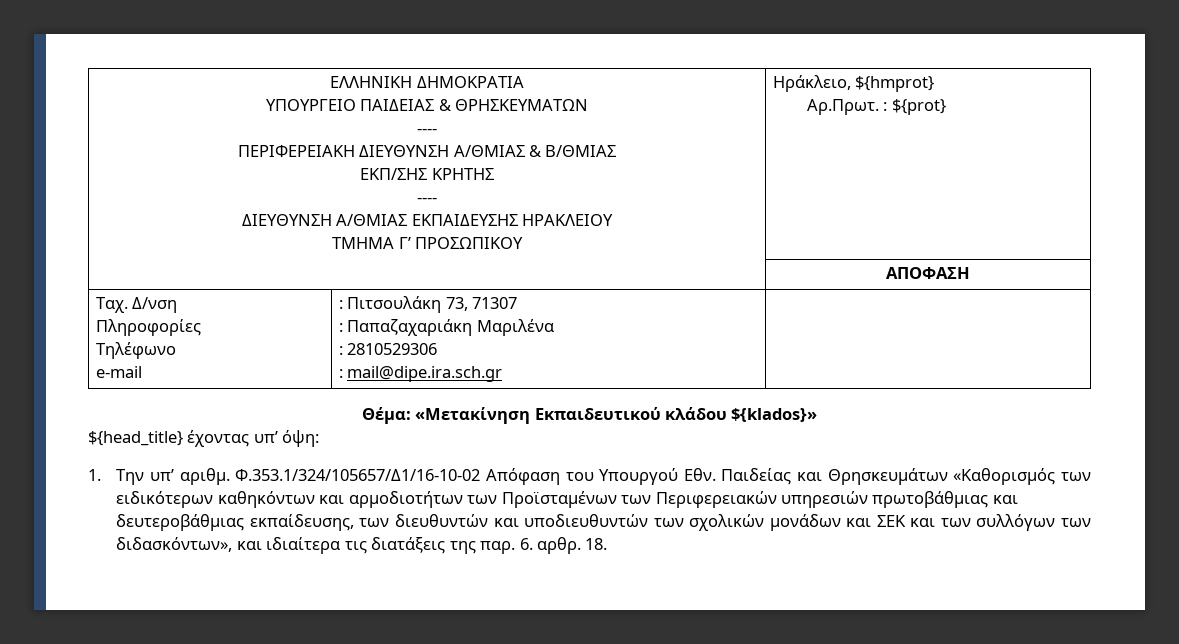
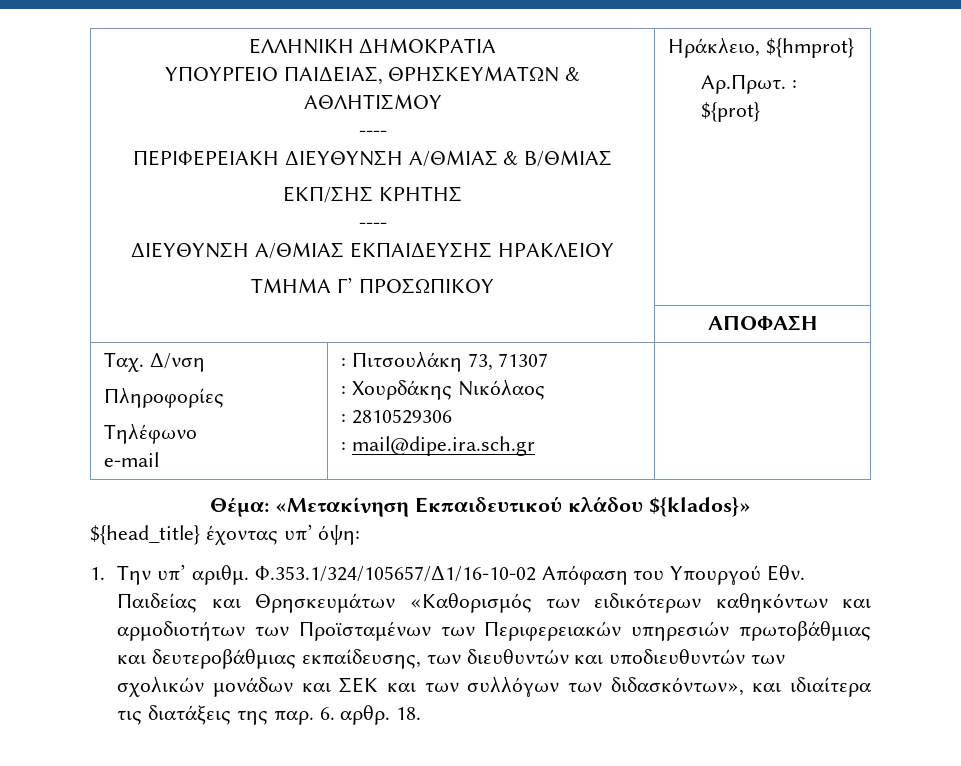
  ΕΛΛΗΝΙΚΗ ΔΗΜΟΚΡΑΤΙΑ
- ΥΠΟΥΡΓΕΙΟ ΠΑΙΔΕΙΑΣ & ΘΡΗΣΚΕΥΜΑΤΩΝ
+ ΥΠΟΥΡΓΕΙΟ ΠΑΙΔΕΙΑΣ, ΘΡΗΣΚΕΥΜΑΤΩΝ & ΑΘΛΗΤΙΣΜΟΥ
  Ταχ. Δ/νση
  Πληροφορίες
  Τηλέφωνο
  e-mail | : Πιτσουλάκη 73, 71307
- : Παπαζαχαριάκη Μαριλένα
+ : Χουρδάκης Νικόλαος

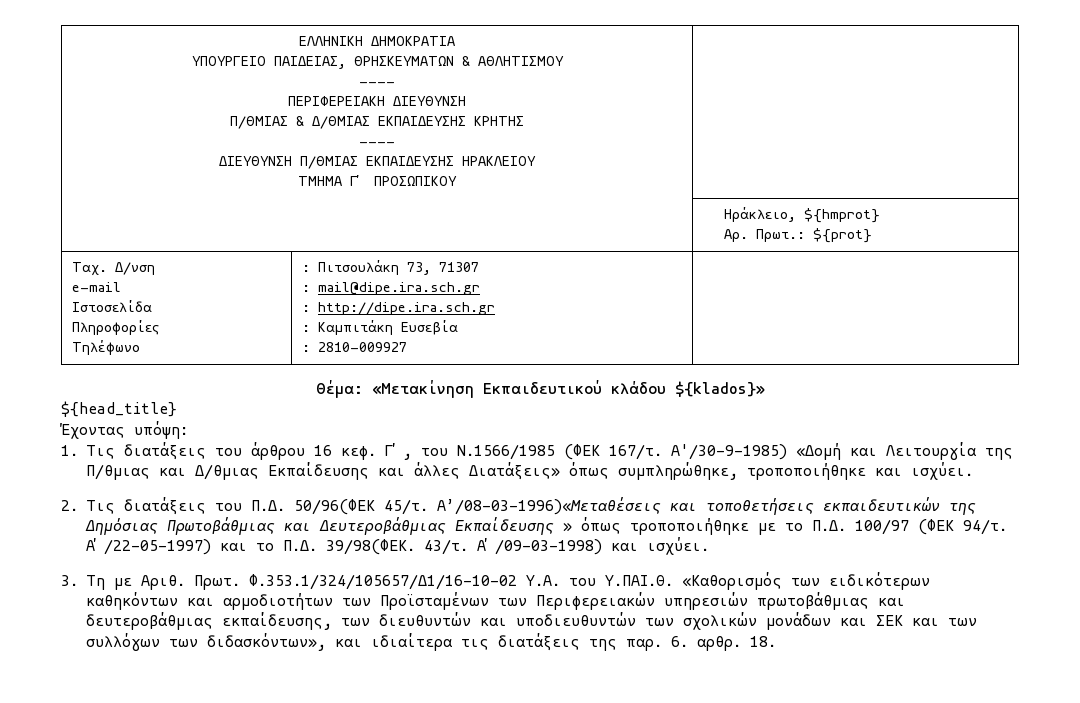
  ΕΛΛΗΝΙΚΗ ΔΗΜΟΚΡΑΤΙΑ
  ΥΠΟΥΡΓΕΙΟ ΠΑΙΔΕΙΑΣ, ΘΡΗΣΚΕΥΜΑΤΩΝ & ΑΘΛΗΤΙΣΜΟΥ
  ----
- ΠΕΡΙΦΕΡΕΙΑΚΗ ΔΙΕΥΘΥΝΣΗ Α/ΘΜΙΑΣ & Β/ΘΜΙΑΣ
- ΕΚΠ/ΣΗΣ ΚΡΗΤΗΣ
+ ΠΕΡΙΦΕΡΕΙΑΚΗ ΔΙΕΥΘΥΝΣΗ
+ Π/ΘΜΙΑΣ & Δ/ΘΜΙΑΣ ΕΚΠΑΙΔΕΥΣΗΣ ΚΡΗΤΗΣ
  ----
- ΔΙΕΥΘΥΝΣΗ Α/ΘΜΙΑΣ ΕΚΠΑΙΔΕΥΣΗΣ ΗΡΑΚΛΕΙΟΥ
- ΤΜΗΜΑ Γ’ ΠΡΟΣΩΠΙΚΟΥ | Ηράκλειο, ${hmprot}
- Αρ.Πρωτ. : ${prot}
+ ΔΙΕΥΘΥΝΣΗ Π/ΘΜΙΑΣ ΕΚΠΑΙΔΕΥΣΗΣ ΗΡΑΚΛΕΙΟΥ
+ ΤΜΗΜΑ Γ΄ ΠΡΟΣΩΠΙΚΟΥ |
+ | Ηράκλειο, ${hmprot}
+ Αρ. Πρωτ.: ${prot}
- | ΑΠΟΦΑΣΗ
  Ταχ. Δ/νση
+ e-mail
+ Ιστοσελίδα
  Πληροφορίες
- Τηλέφωνο
- e-mail | : Πιτσουλάκη 73, 71307
- : Χουρδάκης Νικόλαος
- : 2810529306
- : mail@dipe.ira.sch.gr |
+ Τηλέφωνο | : Πιτσουλάκη 73, 71307
+ : mail@dipe.ira.sch.gr
+ : http://dipe.ira.sch.gr
+ : Καμπιτάκη Ευσεβία
+ : 2810-009927 |
- ${head_title} έχοντας υπ’ όψη:
- 1. Την υπ’ αριθμ. Φ.353.1/324/105657/Δ1/16-10-02 Απόφαση του Υπουργού Εθν. Παιδείας και Θρησκευμάτων «Καθορισμός των ειδικότερων καθηκόντων και αρμοδιοτήτων των Προϊσταμένων των Περιφερειακών υπηρεσιών πρωτοβάθμιας και δευτεροβάθμιας εκπαίδευσης, των διευθυντών και υποδιευθυντών των σχολικών μονάδων και ΣΕΚ και των συλλόγων των διδασκόντων», και ιδιαίτερα τις διατάξεις της παρ.
+ ${head_title}
+ Έχοντας υπόψη:
+ 1. Τις διατάξεις του άρθρου 16 κεφ. Γ΄, του Ν.1566/1985 (ΦΕΚ 167/τ. Α'/30-9-1985) «Δομή και Λειτουργία της Π/θμιας και Δ/θμιας Εκπαίδευσης και άλλες Διατάξεις» όπως συμπληρώθηκε, τροποποιήθηκε και ισχύει.
+ 2. Τις διατάξεις του Π.Δ. 50/96(ΦΕΚ 45/τ. Α’/08-03-1996)«Μεταθέσεις και τοποθετήσεις εκπαιδευτικών της Δημόσιας Πρωτοβάθμιας και Δευτεροβάθμιας Εκπαίδευσης » όπως τροποποιήθηκε με το Π.Δ. 100/97 (ΦΕΚ 94/τ. Α΄/22-05-1997) και το Π.Δ. 39/98(ΦΕΚ. 43/τ. Α΄/09-03-1998) και ισχύει.
+ 3. Τη με Αριθ. Πρωτ. Φ.353.1/324/105657/Δ1/16-10-02 Υ.Α. του Υ.ΠΑΙ.Θ. «Καθορισμός των ειδικότερων καθηκόντων και αρμοδιοτήτων των Προϊσταμένων των Περιφερειακών υπηρεσιών πρωτοβάθμιας και δευτεροβάθμιας εκπαίδευσης, των διευθυντών και υποδιευθυντών των σχολικών μονάδων και ΣΕΚ και των συλλόγων των διδασκόντων», και ιδιαίτερα τις διατάξεις της παρ.

